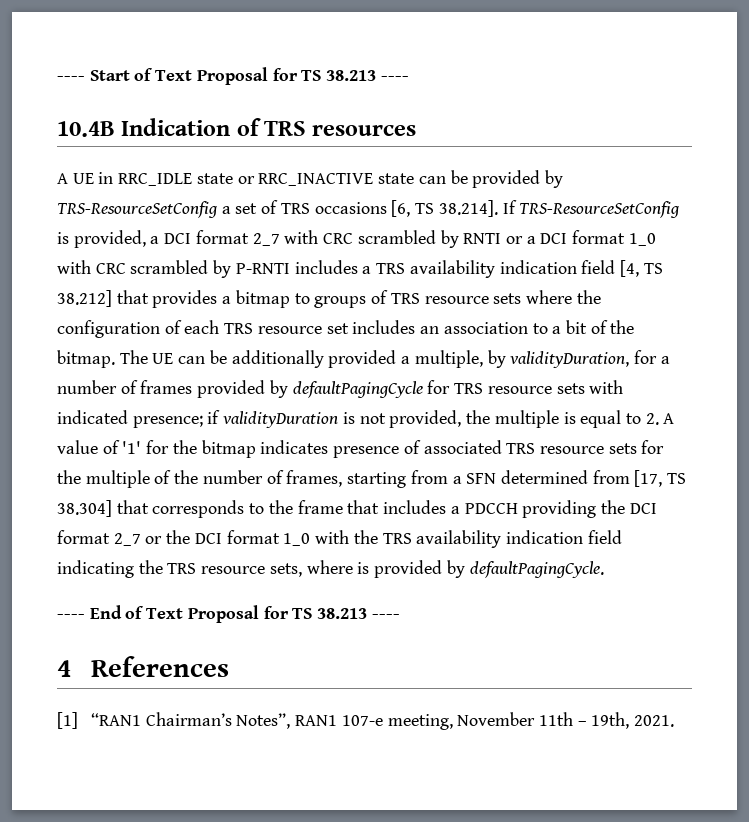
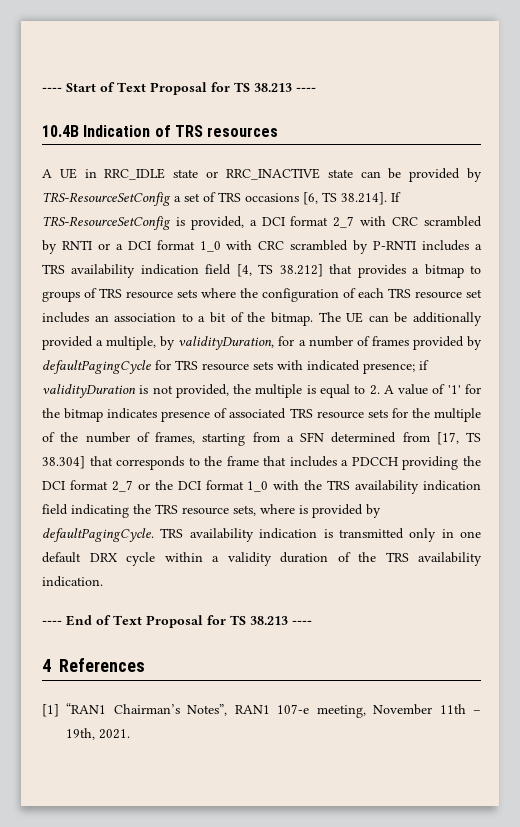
+ TRS availability indication is transmitted only in one default DRX cycle within a validity duration of the TRS availability indication.

